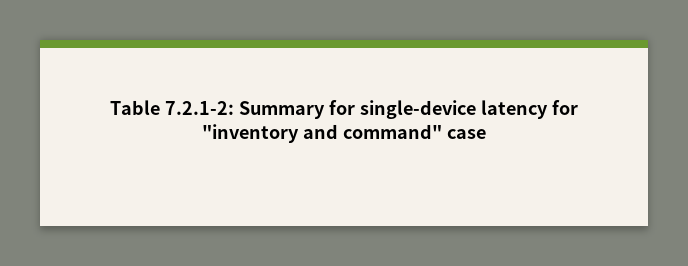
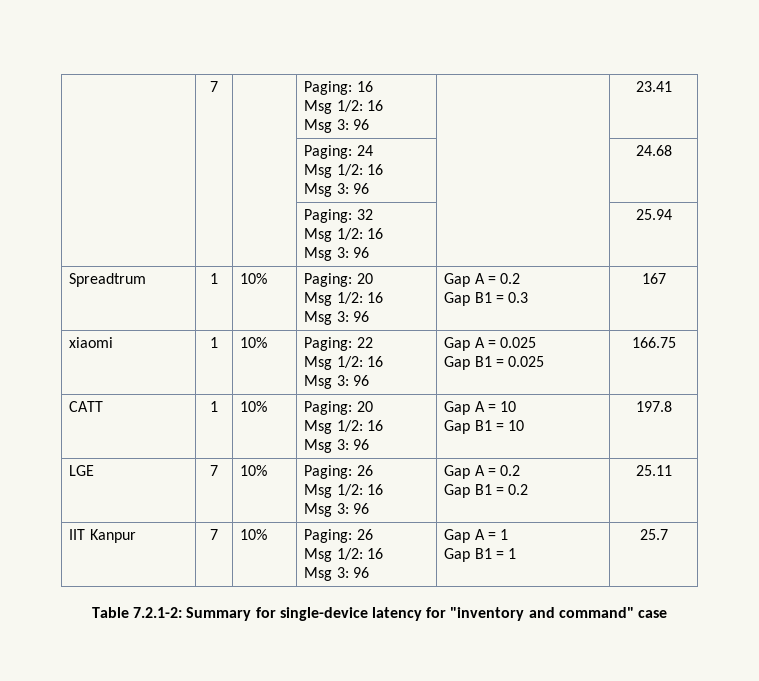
+ | 7 | | Paging: 16
+ Msg 1/2: 16
+ Msg 3: 96 | | 23.41
+ | | | Paging: 24
+ Msg 1/2: 16
+ Msg 3: 96 | | 24.68
+ | | | Paging: 32
+ Msg 1/2: 16
+ Msg 3: 96 | | 25.94
+ Spreadtrum | 1 | 10% | Paging: 20
+ Msg 1/2: 16
+ Msg 3: 96 | Gap A = 0.2
+ Gap B1 = 0.3 | 167
+ xiaomi | 1 | 10% | Paging: 22
+ Msg 1/2: 16
+ Msg 3: 96 | Gap A = 0.025
+ Gap B1 = 0.025 | 166.75
+ CATT | 1 | 10% | Paging: 20
+ Msg 1/2: 16
+ Msg 3: 96 | Gap A = 10
+ Gap B1 = 10 | 197.8
+ LGE | 7 | 10% | Paging: 26
+ Msg 1/2: 16
+ Msg 3: 96 | Gap A = 0.2
+ Gap B1 = 0.2 | 25.11
+ IIT Kanpur | 7 | 10% | Paging: 26
+ Msg 1/2: 16
+ Msg 3: 96 | Gap A = 1
+ Gap B1 = 1 | 25.7

